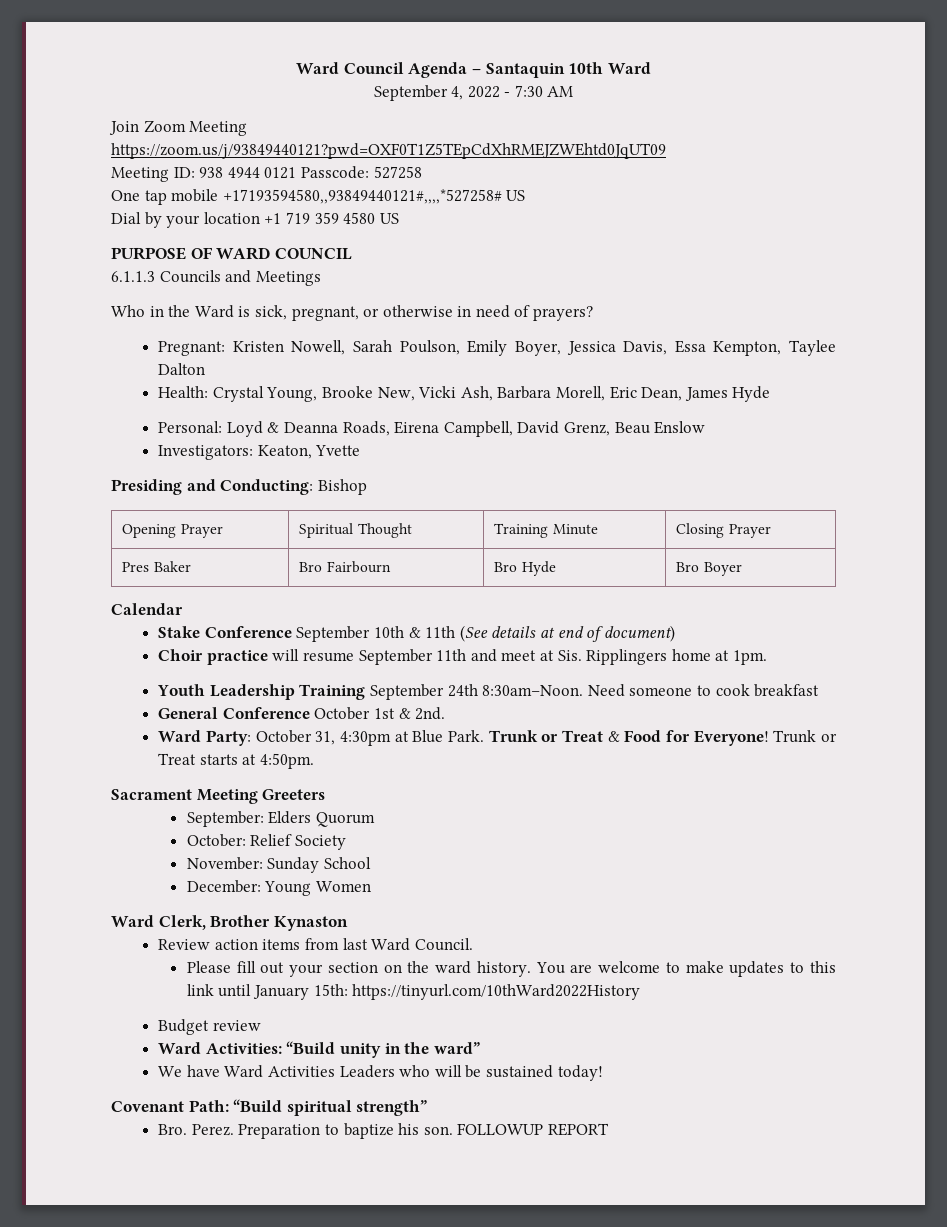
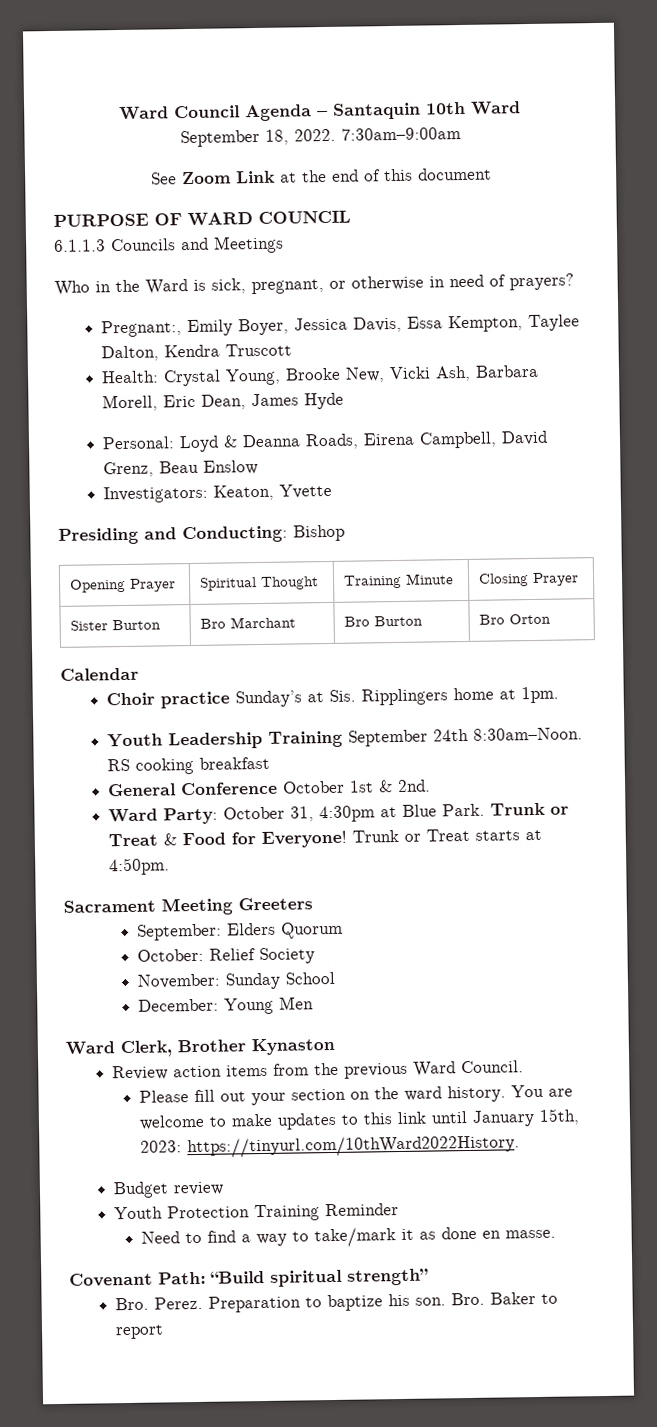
- September 4, 2022 - 7:30 AM
- Join Zoom Meeting
- https://zoom.us/j/93849440121?pwd=OXF0T1Z5TEpCdXhRMEJZWEhtd0JqUT09
- Meeting ID: 938 4944 0121 Passcode: 527258
- One tap mobile +17193594580,,93849440121#,,,,*527258# US
- Dial by your location +1 719 359 4580 US
+ September 18, 2022. 7:30am–9:00am
+ See Zoom Link at the end of this document
- Pregnant: Kristen Nowell, Sarah Poulson, Emily Boyer, Jessica Davis, Essa Kempton, Taylee Dalton
+ Pregnant:, Emily Boyer, Jessica Davis, Essa Kempton, Taylee Dalton, Kendra Truscott
- Pres Baker | Bro Fairbourn | Bro Hyde | Bro Boyer
+ Sister Burton | Bro Marchant | Bro Burton | Bro Orton
- Stake Conference September 10th & 11th (See details at end of document)
- Choir practice will resume September 11th and meet at Sis. Ripplingers home at 1pm.
+ Choir practice Sunday’s at Sis. Ripplingers home at 1pm.
- Need someone to cook breakfast
+ RS cooking breakfast
- December: Young Women
+ December: Young Men
- Review action items from last Ward Council.
+ Review action items from the previous Ward Council.
- You are welcome to make updates to this link until January 15th: https://tinyurl.com/10thWard2022History
+ You are welcome to make updates to this link until January 15th, 2023: https://tinyurl.com/10thWard2022History.
- Ward Activities: “Build unity in the ward”
- We have Ward Activities Leaders who will be sustained today!
+ Youth Protection Training Reminder
+ Need to find a way to take/mark it as done en masse.
- FOLLOWUP REPORT
+ Bro. Baker to report

